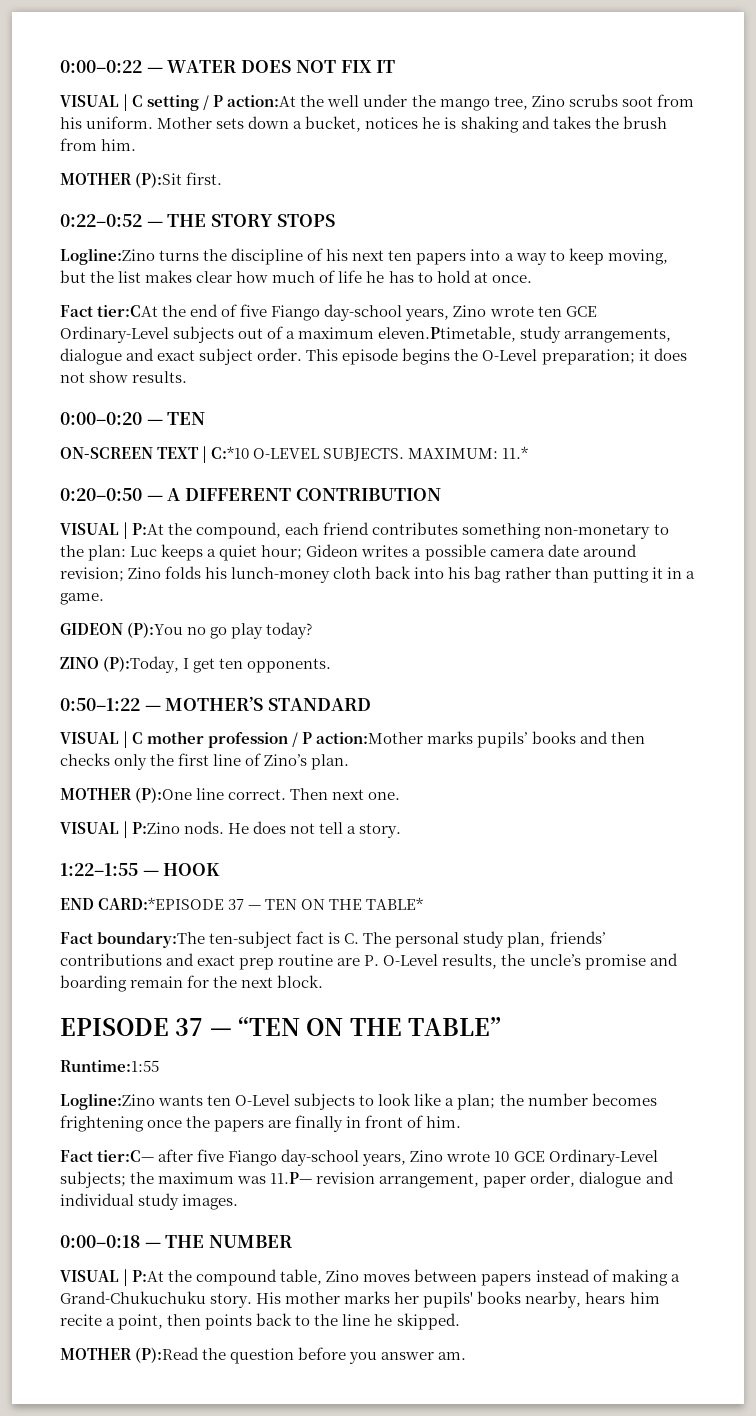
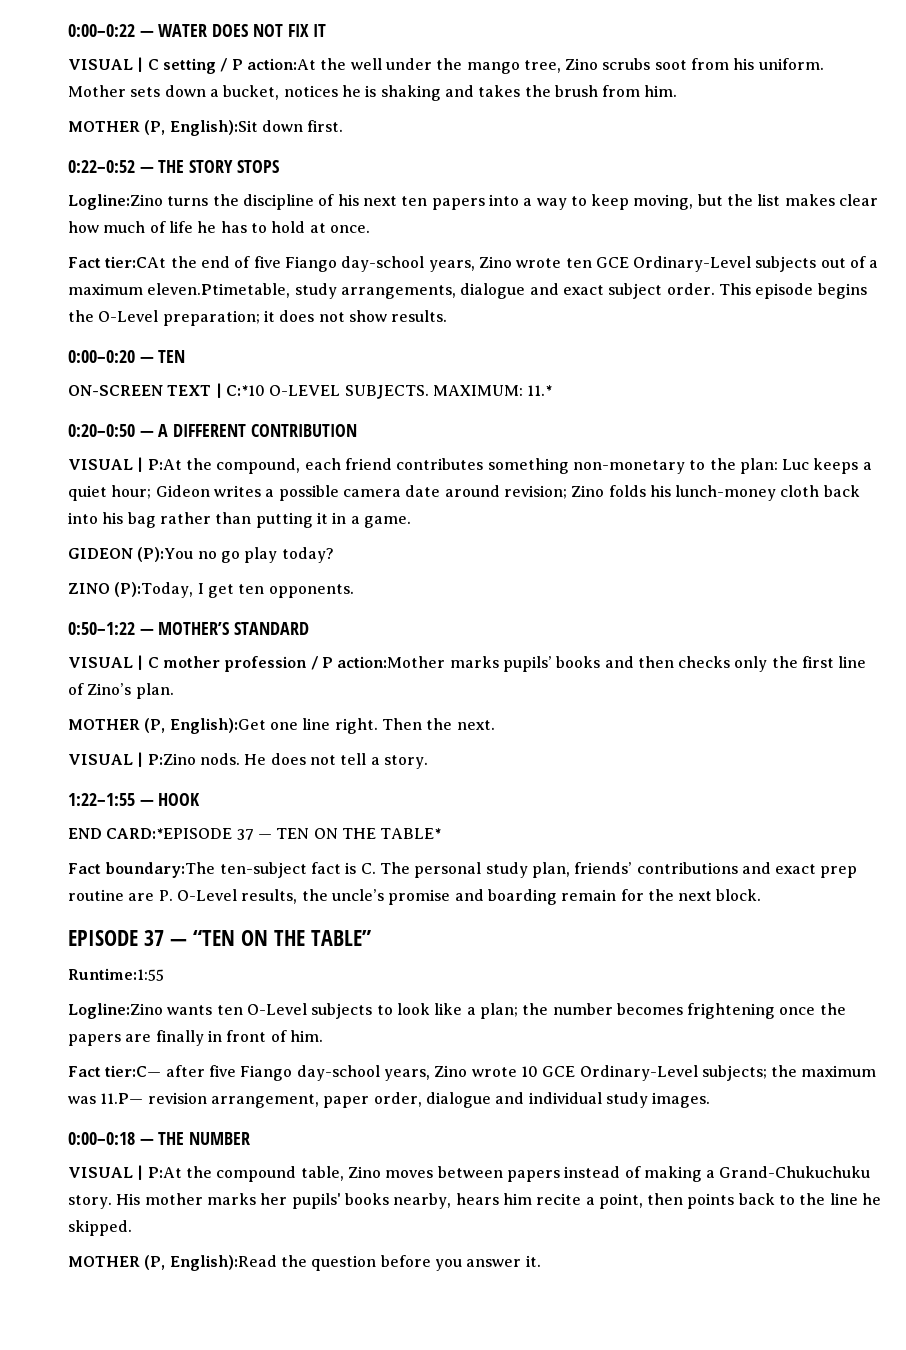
- MOTHER (P):Sit first.
+ MOTHER (P, English):Sit down first.
- MOTHER (P):One line correct. Then next one.
+ MOTHER (P, English):Get one line right. Then the next.
- MOTHER (P):Read the question before you answer am.
+ MOTHER (P, English):Read the question before you answer it.

